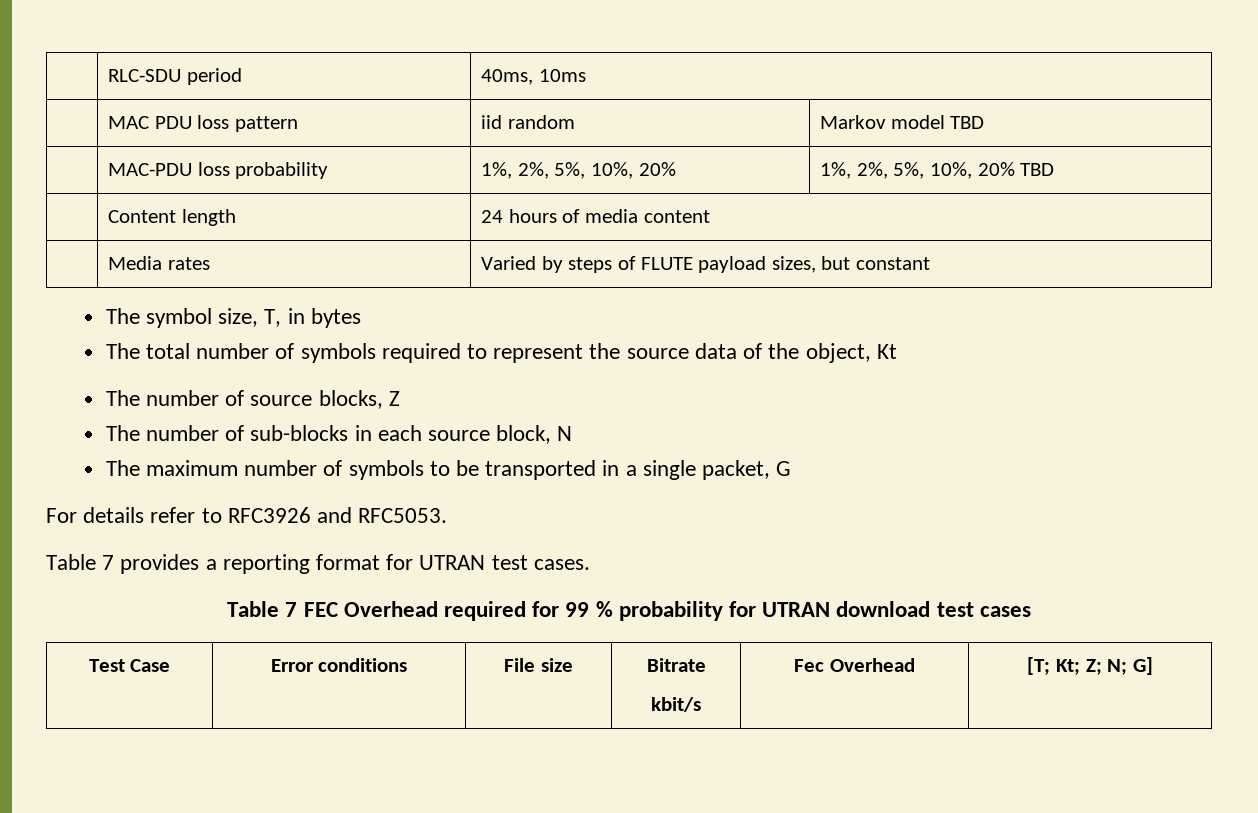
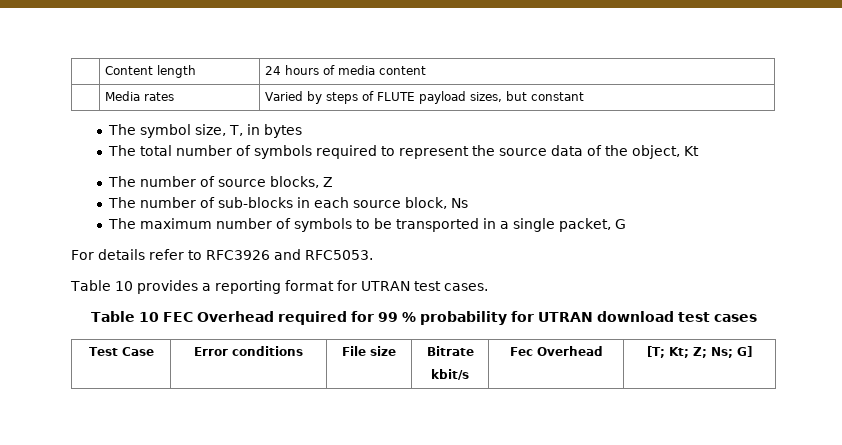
- | RLC-SDU period | 40ms, 10ms
- | MAC PDU loss pattern | iid random | Markov model TBD
- | MAC-PDU loss probability | 1%, 2%, 5%, 10%, 20% | 1%, 2%, 5%, 10%, 20% TBD
- The number of sub-blocks in each source block, N
+ The number of sub-blocks in each source block, Ns
- Table 7 provides a reporting format for UTRAN test cases.
+ Table 10 provides a reporting format for UTRAN test cases.
- Table 7 FEC Overhead required for 99 % probability for UTRAN download test cases
+ Table 10 FEC Overhead required for 99 % probability for UTRAN download test cases
  Test Case | Error conditions | File size | Bitrate
- kbit/s | Fec Overhead | [T; Kt; Z; N; G]
+ kbit/s | Fec Overhead | [T; Kt; Z; Ns; G]

